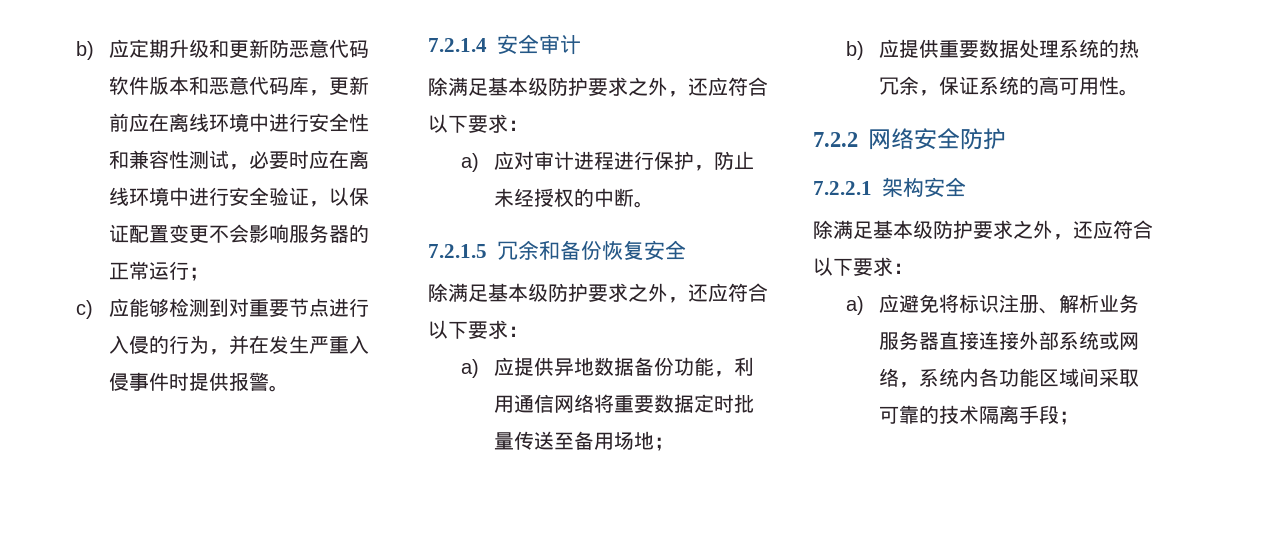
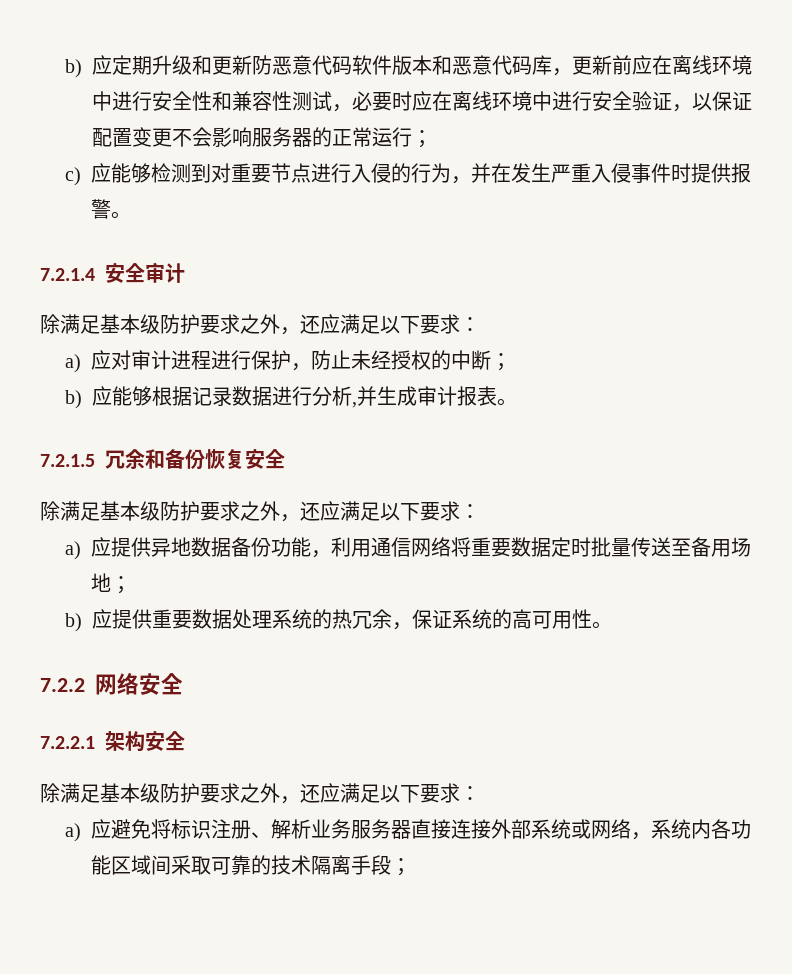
  7.2.1.4安全审计
- 除满足基本级防护要求之外，还应符合以下要求：
+ 除满足基本级防护要求之外，还应满足以下要求：
- a)应对审计进程进行保护，防止未经授权的中断。
+ a)应对审计进程进行保护，防止未经授权的中断；
+ b)应能够根据记录数据进行分析,并生成审计报表。
  7.2.1.5冗余和备份恢复安全
- 除满足基本级防护要求之外，还应符合以下要求：
+ 除满足基本级防护要求之外，还应满足以下要求：
- 7.2.2网络安全防护
+ 7.2.2网络安全
  7.2.2.1架构安全
- 除满足基本级防护要求之外，还应符合以下要求：
+ 除满足基本级防护要求之外，还应满足以下要求：

